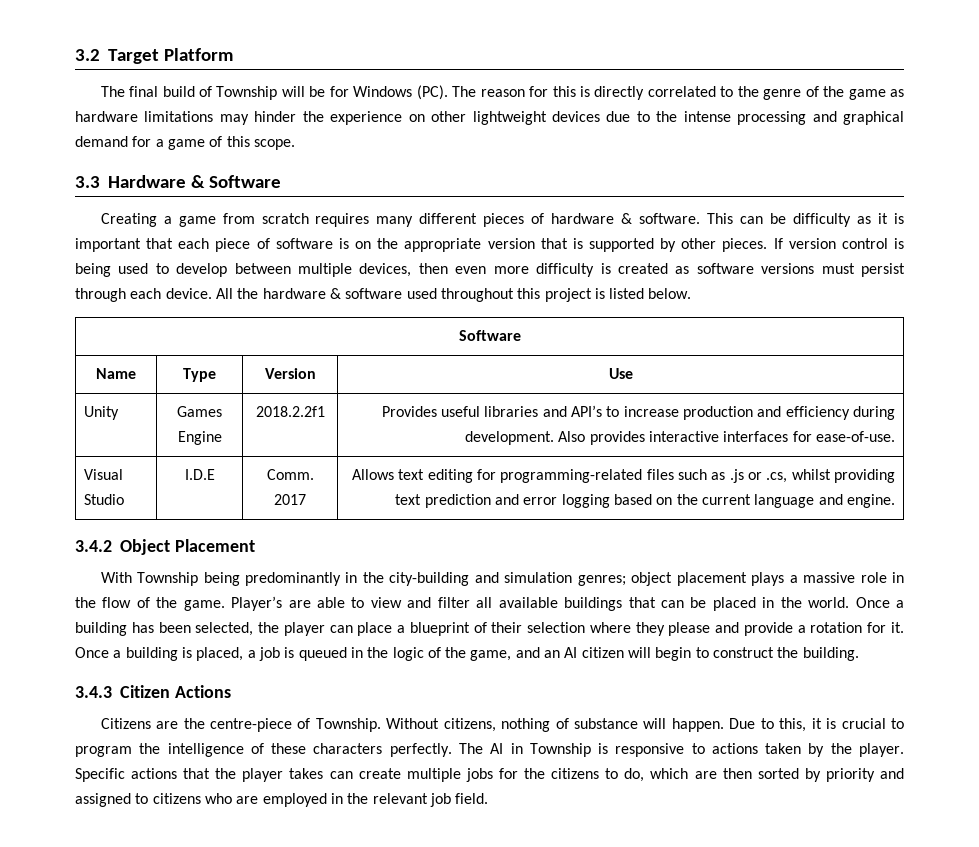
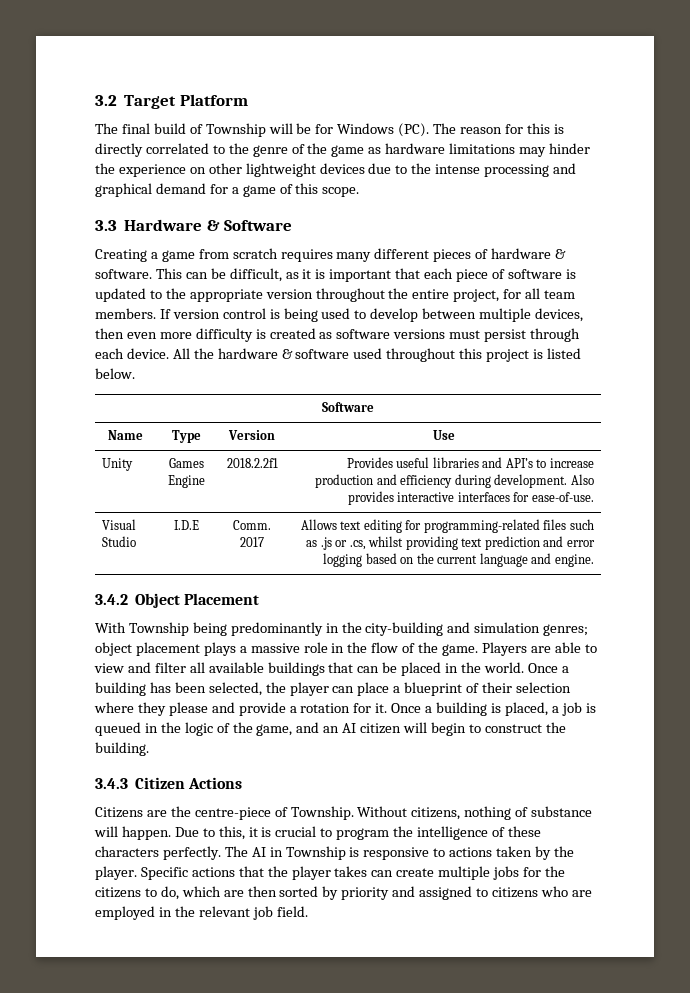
- This can be difficulty as it is important that each piece of software is on the appropriate version that is supported by other pieces.
+ This can be difficult, as it is important that each piece of software is updated to the appropriate version throughout the entire project, for all team members.
- Player’s are able to view and filter all available buildings that can be placed in the world.
+ Players are able to view and filter all available buildings that can be placed in the world.

